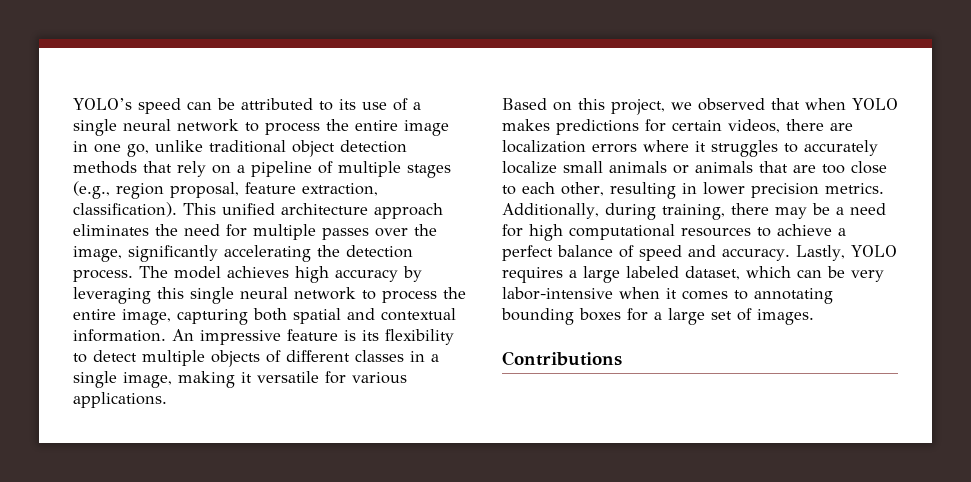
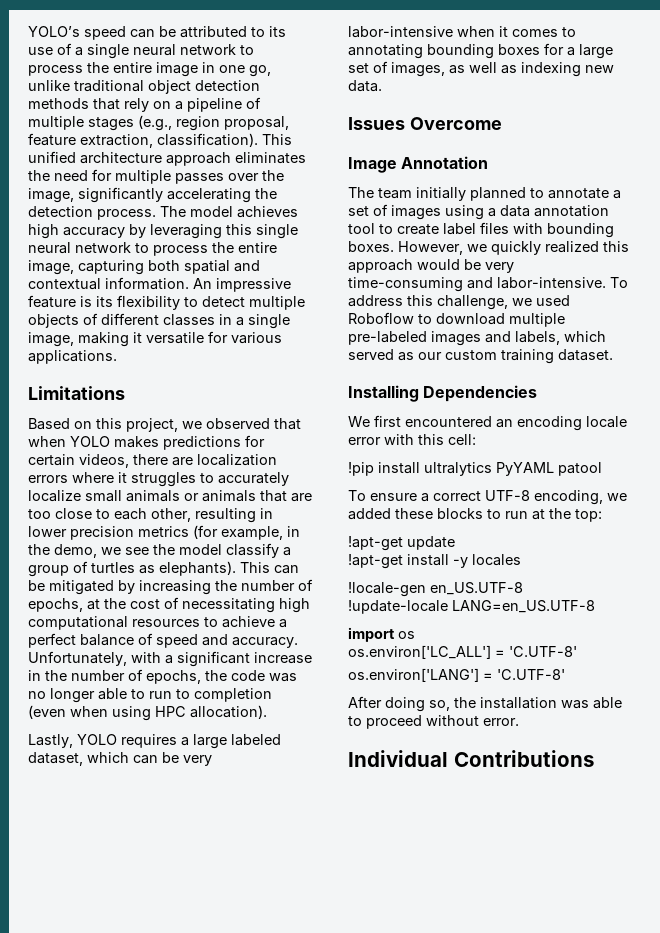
+ Limitations
- Based on this project, we observed that when YOLO makes predictions for certain videos, there are localization errors where it struggles to accurately localize small animals or animals that are too close to each other, resulting in lower precision metrics. Additionally, during training, there may be a need for high computational resources to achieve a perfect balance of speed and accuracy. Lastly, YOLO requires a large labeled dataset, which can be very labor-intensive when it comes to annotating bounding boxes for a large set of images.
- Contributions
+ Based on this project, we observed that when YOLO makes predictions for certain videos, there are localization errors where it struggles to accurately localize small animals or animals that are too close to each other, resulting in lower precision metrics (for example, in the demo, we see the model classify a group of turtles as elephants). This can be mitigated by increasing the number of epochs, at the cost of necessitating high computational resources to achieve a perfect balance of speed and accuracy. Unfortunately, with a significant increase in the number of epochs, the code was no longer able to run to completion (even when using HPC allocation).
+ Lastly, YOLO requires a large labeled dataset, which can be very labor-intensive when it comes to annotating bounding boxes for a large set of images, as well as indexing new data.
+ Issues Overcome
+ Image Annotation
+ The team initially planned to annotate a set of images using a data annotation tool to create label files with bounding boxes. However, we quickly realized this approach would be very time-consuming and labor-intensive. To address this challenge, we used Roboflow to download multiple pre-labeled images and labels, which served as our custom training dataset.
+ Installing Dependencies
+ We first encountered an encoding locale error with this cell:
+ !pip install ultralytics PyYAML patool
+ To ensure a correct UTF-8 encoding, we added these blocks to run at the top:
+ !apt-get update
+ !apt-get install -y locales
+ !locale-gen en_US.UTF-8
+ !update-locale LANG=en_US.UTF-8
+ import os
+ os.environ['LC_ALL'] = 'C.UTF-8'
+ os.environ['LANG'] = 'C.UTF-8'
+ After doing so, the installation was able to proceed without error.
+ Individual Contributions

